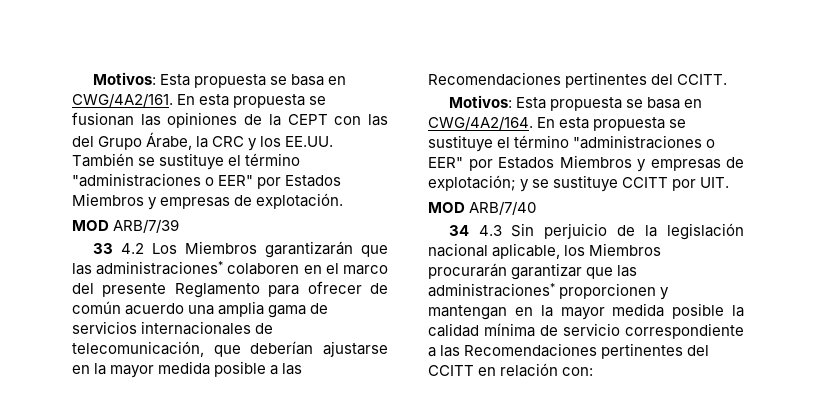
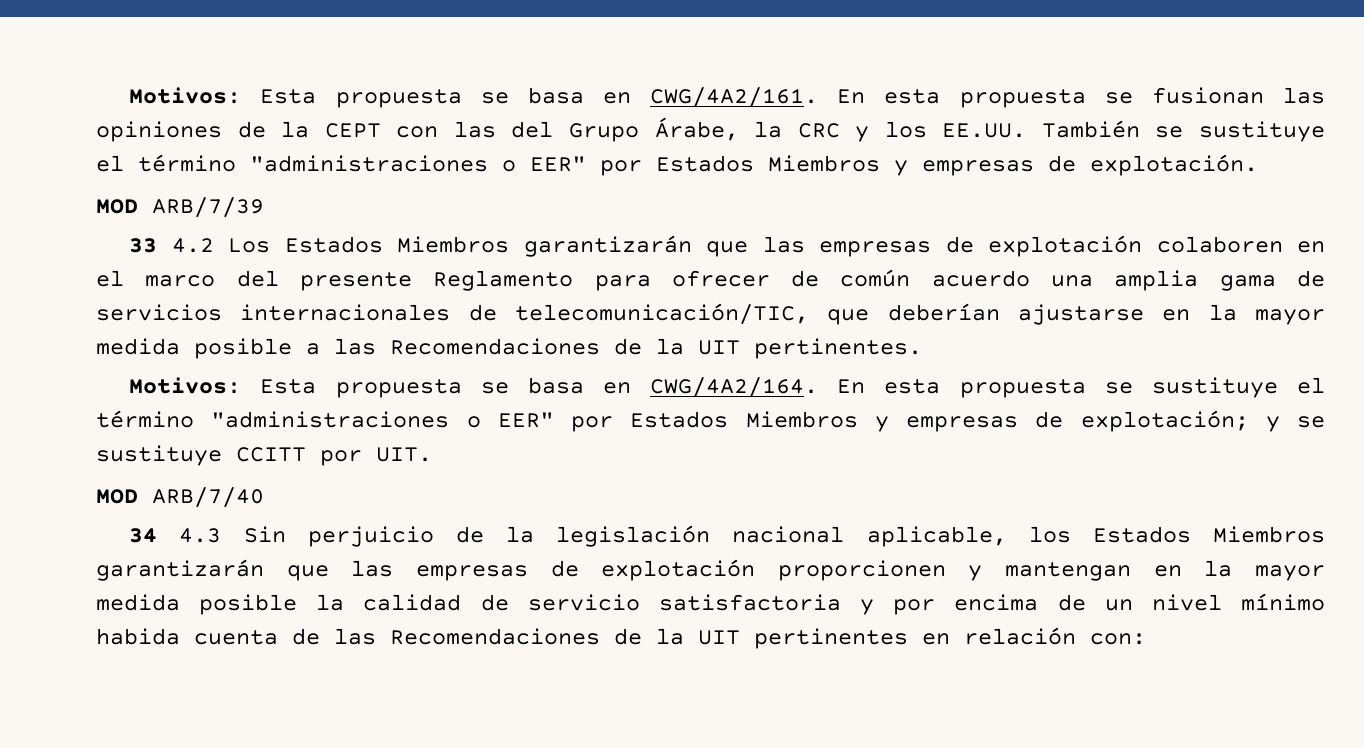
- 33 4.2 Los Miembros garantizarán que las administraciones* colaboren en el marco del presente Reglamento para ofrecer de común acuerdo una amplia gama de servicios internacionales de telecomunicación, que deberían ajustarse en la mayor medida posible a las Recomendaciones pertinentes del CCITT.
+ 33 4.2 Los Estados Miembros garantizarán que las empresas de explotación colaboren en el marco del presente Reglamento para ofrecer de común acuerdo una amplia gama de servicios internacionales de telecomunicación/TIC, que deberían ajustarse en la mayor medida posible a las Recomendaciones de la UIT pertinentes.
- 34 4.3 Sin perjuicio de la legislación nacional aplicable, los Miembros procurarán garantizar que las administraciones* proporcionen y mantengan en la mayor medida posible la calidad mínima de servicio correspondiente a las Recomendaciones pertinentes del CCITT en relación con:
+ 34 4.3 Sin perjuicio de la legislación nacional aplicable, los Estados Miembros garantizarán que las empresas de explotación proporcionen y mantengan en la mayor medida posible la calidad de servicio satisfactoria y por encima de un nivel mínimo habida cuenta de las Recomendaciones de la UIT pertinentes en relación con:

